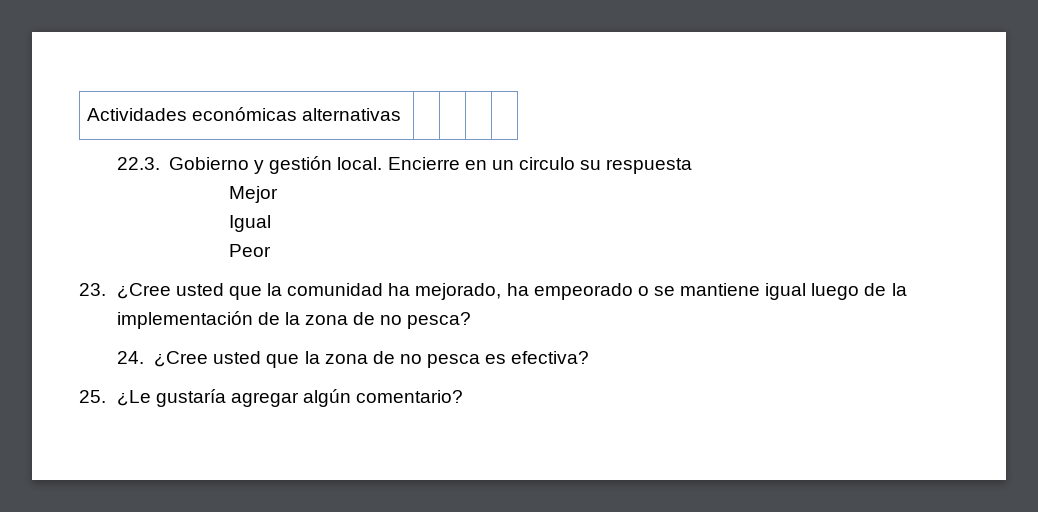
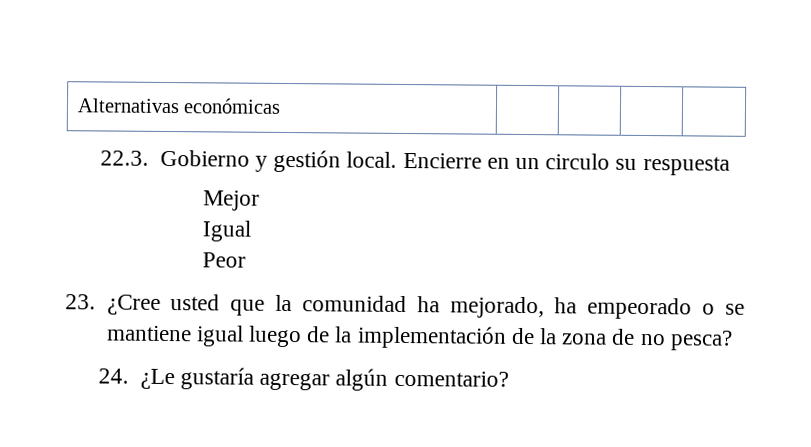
- Actividades económicas alternativas | | | |
+ Alternativas económicas | | | |
- 24. ¿Cree usted que la zona de no pesca es efectiva?
- 25. ¿Le gustaría agregar algún comentario?
+ 24. ¿Le gustaría agregar algún comentario?

